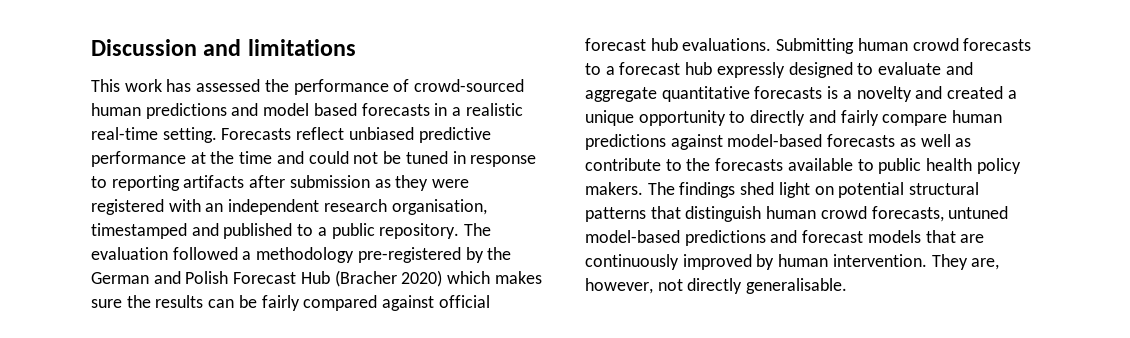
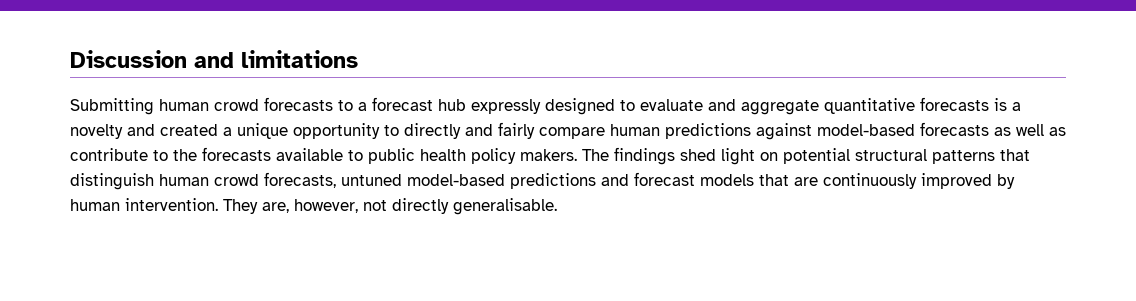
- This work has assessed the performance of crowd-sourced human predictions and model based forecasts in a realistic real-time setting. Forecasts reflect unbiased predictive performance at the time and could not be tuned in response to reporting artifacts after submission as they were registered with an independent research organisation, timestamped and published to a public repository. The evaluation followed a methodology pre-registered by the German and Polish Forecast Hub (Bracher 2020) which makes sure the results can be fairly compared against official forecast hub evaluations.

